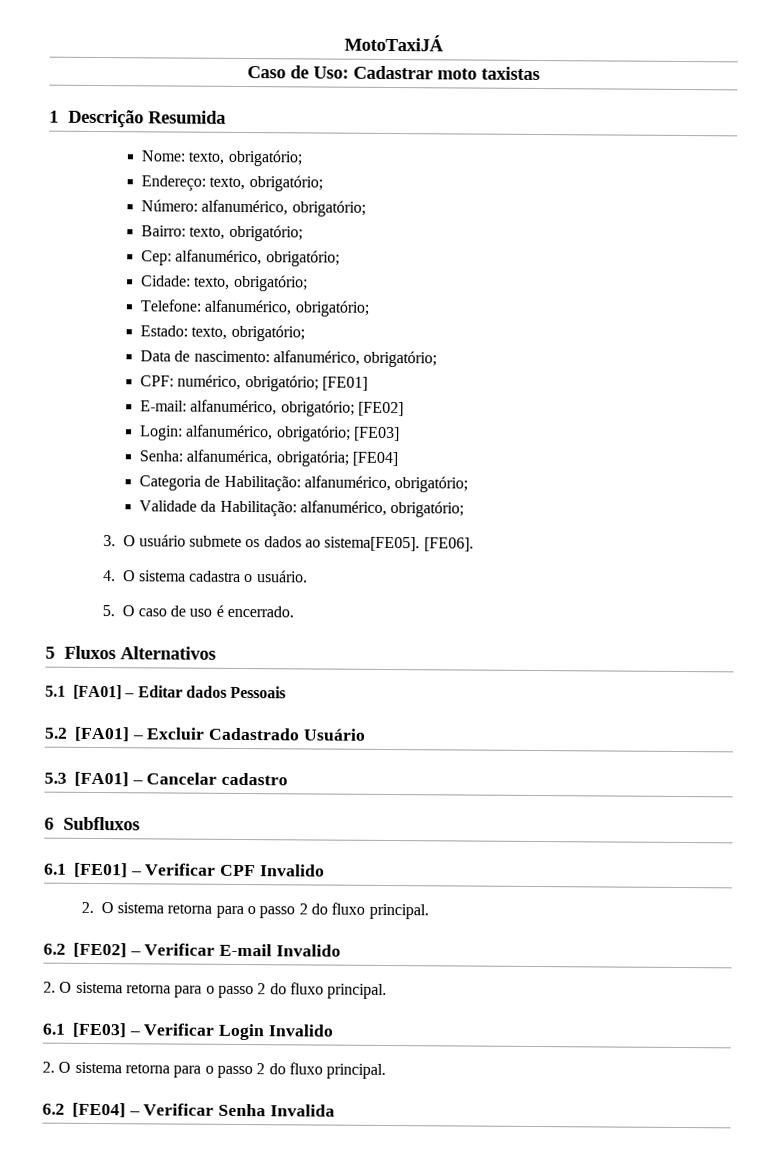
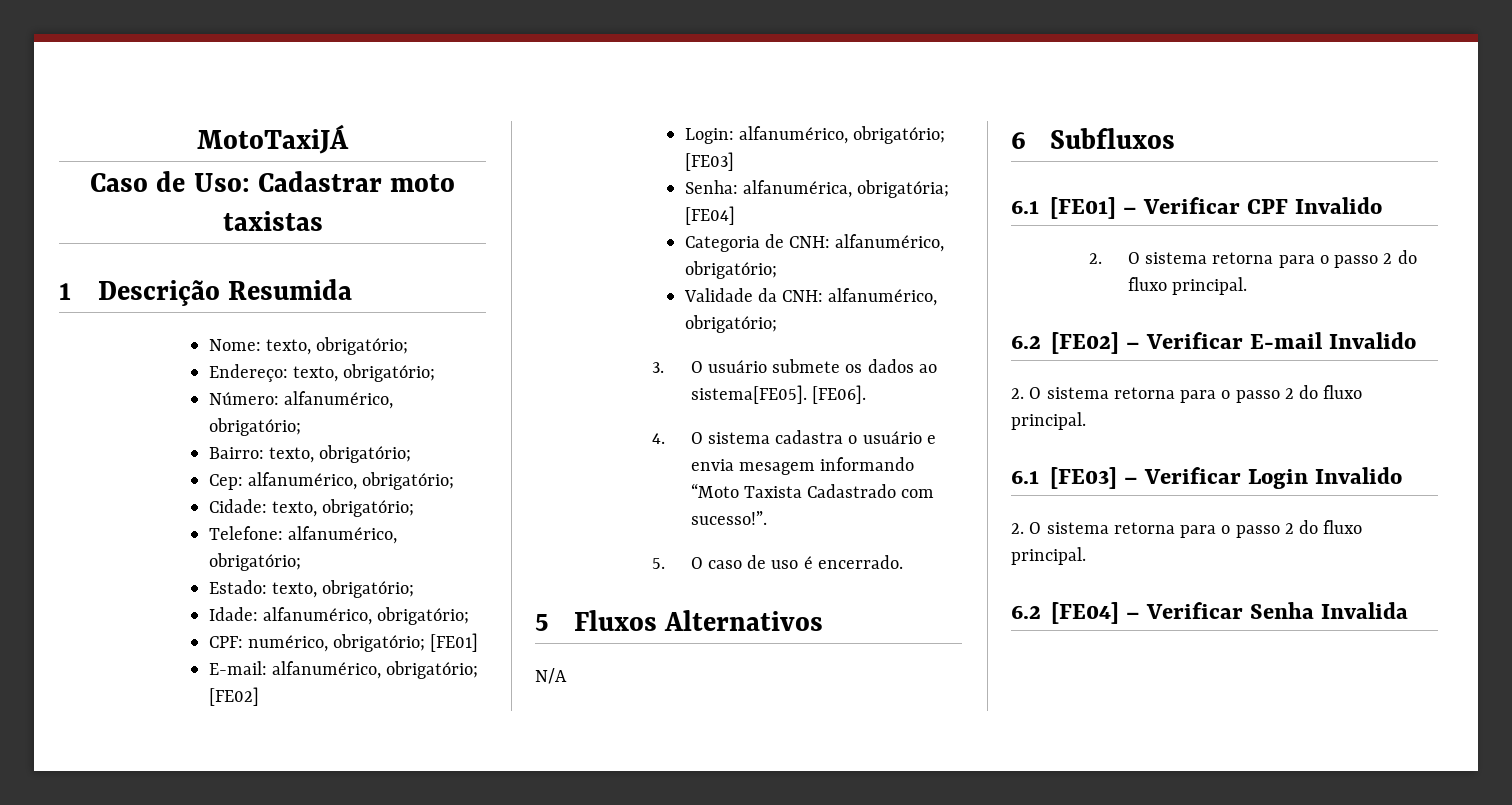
- Data de nascimento: alfanumérico, obrigatório;
+ Idade: alfanumérico, obrigatório;
- Categoria de Habilitação: alfanumérico, obrigatório;
+ Categoria de CNH: alfanumérico, obrigatório;
- Validade da Habilitação: alfanumérico, obrigatório;
+ Validade da CNH: alfanumérico, obrigatório;
- 4. O sistema cadastra o usuário.
+ 4. O sistema cadastra o usuário e envia mesagem informando “Moto Taxista Cadastrado com sucesso!”.
- 5.1 [FA01] – Editar dados Pessoais
- 5.2 [FA01] – Excluir Cadastrado Usuário
- 5.3 [FA01] – Cancelar cadastro
+ N/A

